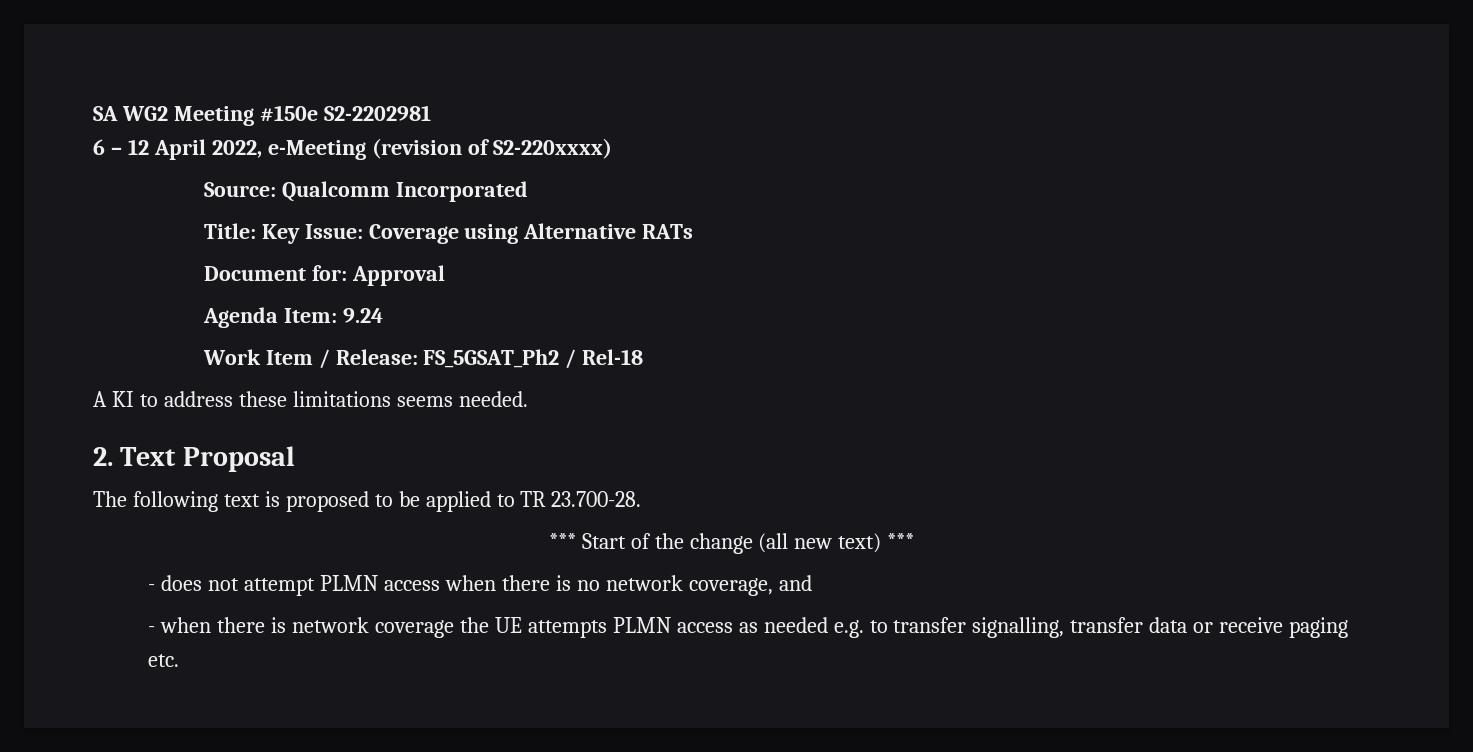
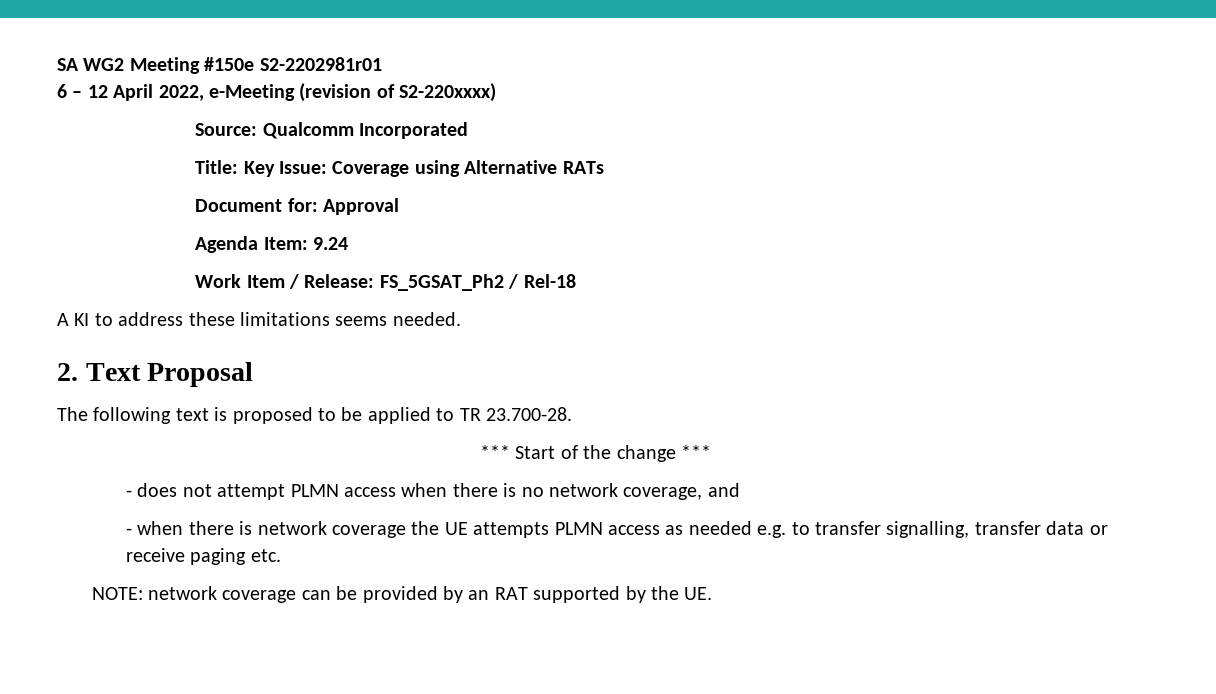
- SA WG2 Meeting #150e S2-2202981
+ SA WG2 Meeting #150e S2-2202981r01
- *** Start of the change (all new text) ***
+ *** Start of the change ***
+ NOTE: network coverage can be provided by an RAT supported by the UE.

